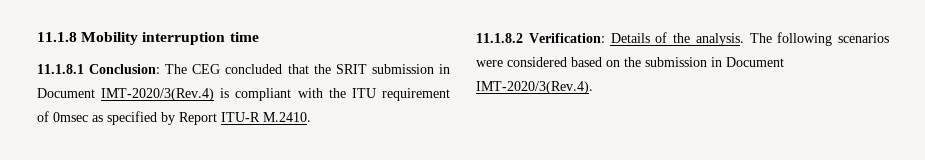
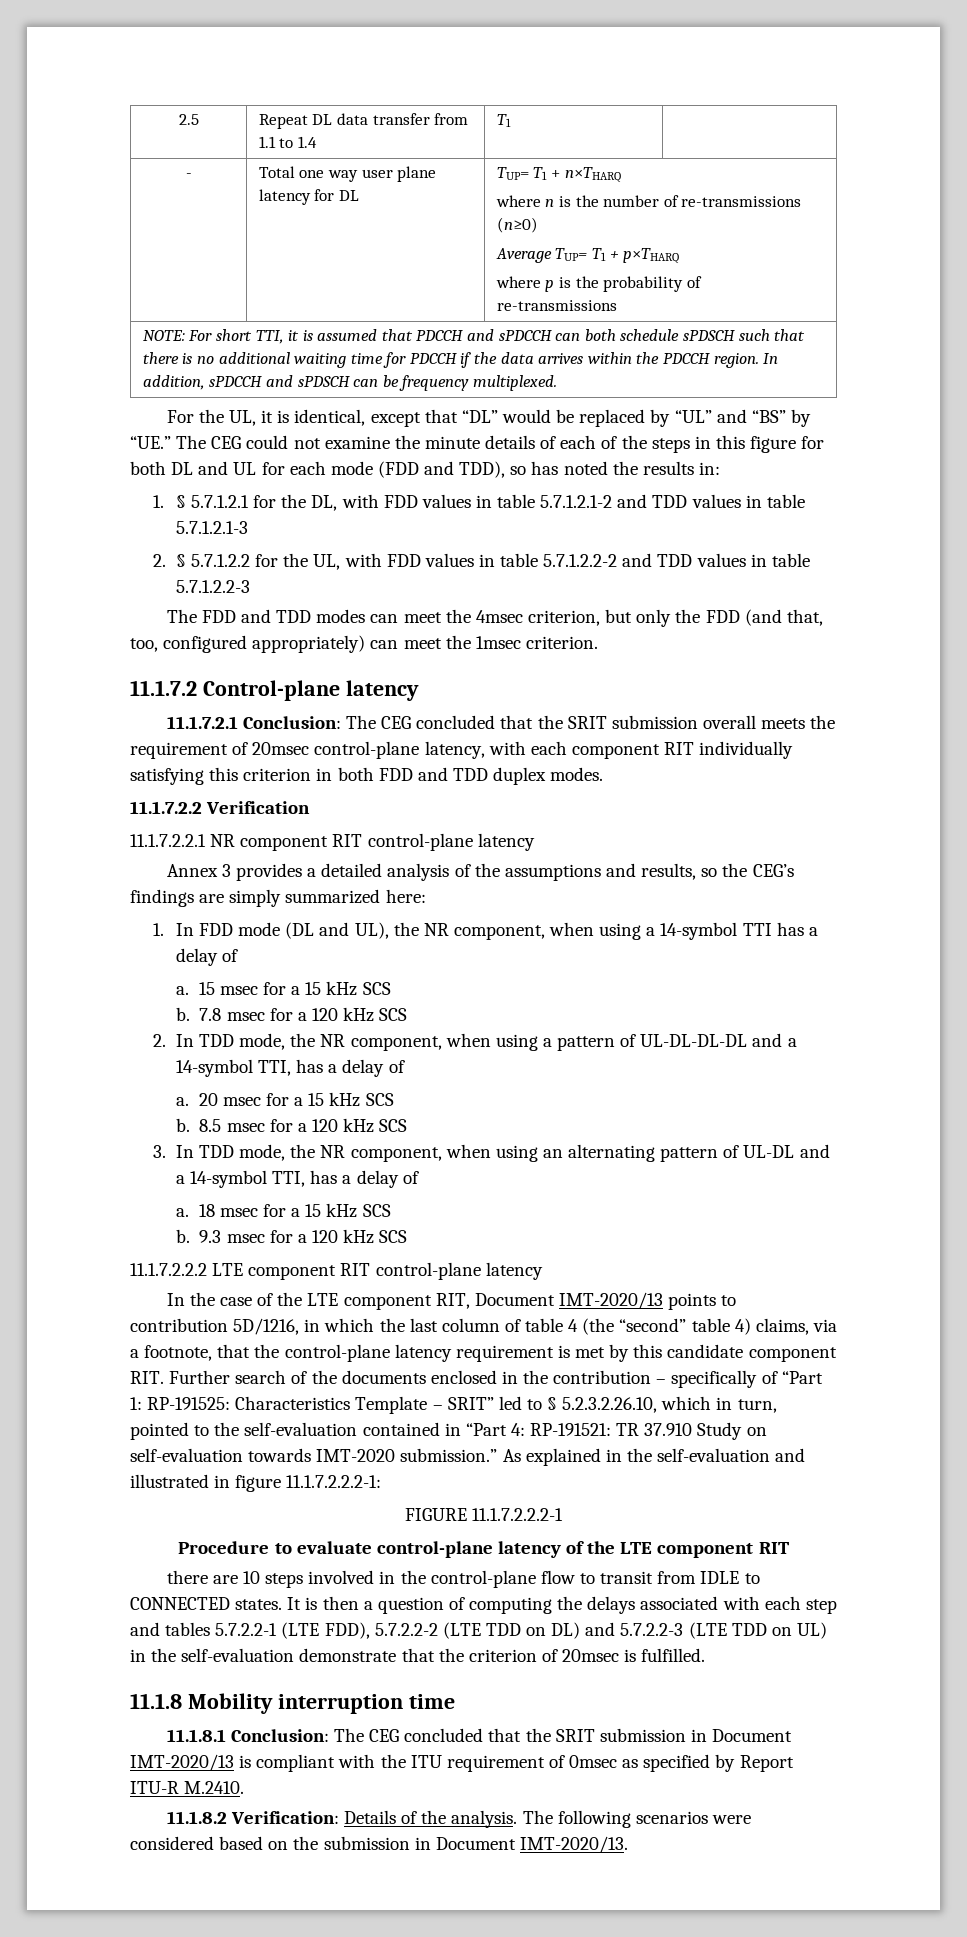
+ 2.5 | Repeat DL data transfer from 1.1 to 1.4 | T1 |
+ - | Total one way user plane latency for DL | TUP= T1 + n×THARQ
+ where n is the number of re-transmissions (n≥0)
+ Average TUP= T1 + p×THARQ
+ where p is the probability of re-transmissions
+ NOTE: For short TTI, it is assumed that PDCCH and sPDCCH can both schedule sPDSCH such that there is no additional waiting time for PDCCH if the data arrives within the PDCCH region. In addition, sPDCCH and sPDSCH can be frequency multiplexed.
+ For the UL, it is identical, except that “DL” would be replaced by “UL” and “BS” by “UE.” The CEG could not examine the minute details of each of the steps in this figure for both DL and UL for each mode (FDD and TDD), so has noted the results in:
+ 1. § 5.7.1.2.1 for the DL, with FDD values in table 5.7.1.2.1-2 and TDD values in table 5.7.1.2.1-3
+ 2. § 5.7.1.2.2 for the UL, with FDD values in table 5.7.1.2.2-2 and TDD values in table 5.7.1.2.2-3
+ The FDD and TDD modes can meet the 4msec criterion, but only the FDD (and that, too, configured appropriately) can meet the 1msec criterion.
+ 11.1.7.2 Control-plane latency
+ 11.1.7.2.1 Conclusion: The CEG concluded that the SRIT submission overall meets the requirement of 20msec control-plane latency, with each component RIT individually satisfying this criterion in both FDD and TDD duplex modes.
+ 11.1.7.2.2 Verification
+ 11.1.7.2.2.1 NR component RIT control-plane latency
+ Annex 3 provides a detailed analysis of the assumptions and results, so the CEG’s findings are simply summarized here:
+ 1. In FDD mode (DL and UL), the NR component, when using a 14-symbol TTI has a delay of
+ a. 15 msec for a 15 kHz SCS
+ b. 7.8 msec for a 120 kHz SCS
+ 2. In TDD mode, the NR component, when using a pattern of UL-DL-DL-DL and a 14-symbol TTI, has a delay of
+ a. 20 msec for a 15 kHz SCS
+ b. 8.5 msec for a 120 kHz SCS
+ 3. In TDD mode, the NR component, when using an alternating pattern of UL-DL and a 14-symbol TTI, has a delay of
+ a. 18 msec for a 15 kHz SCS
+ b. 9.3 msec for a 120 kHz SCS
+ 11.1.7.2.2.2 LTE component RIT control-plane latency
+ In the case of the LTE component RIT, Document IMT-2020/13 points to contribution 5D/1216, in which the last column of table 4 (the “second” table 4) claims, via a footnote, that the control-plane latency requirement is met by this candidate component RIT. Further search of the documents enclosed in the contribution – specifically of “Part 1: RP-191525: Characteristics Template – SRIT” led to § 5.2.3.2.26.10, which in turn, pointed to the self-evaluation contained in “Part 4: RP-191521: TR 37.910 Study on self-evaluation towards IMT-2020 submission.” As explained in the self-evaluation and illustrated in figure 11.1.7.2.2.2-1:
+ FIGURE 11.1.7.2.2.2-1
+ Procedure to evaluate control-plane latency of the LTE component RIT
+ there are 10 steps involved in the control-plane flow to transit from IDLE to CONNECTED states. It is then a question of computing the delays associated with each step and tables 5.7.2.2-1 (LTE FDD), 5.7.2.2-2 (LTE TDD on DL) and 5.7.2.2-3 (LTE TDD on UL) in the self-evaluation demonstrate that the criterion of 20msec is fulfilled.
- 11.1.8.1 Conclusion: The CEG concluded that the SRIT submission in Document IMT-2020/3(Rev.4) is compliant with the ITU requirement of 0msec as specified by Report ITU-R M.2410.
+ 11.1.8.1 Conclusion: The CEG concluded that the SRIT submission in Document IMT-2020/13 is compliant with the ITU requirement of 0msec as specified by Report ITU-R M.2410.
- The following scenarios were considered based on the submission in Document IMT-2020/3(Rev.4).
+ The following scenarios were considered based on the submission in Document IMT-2020/13.

